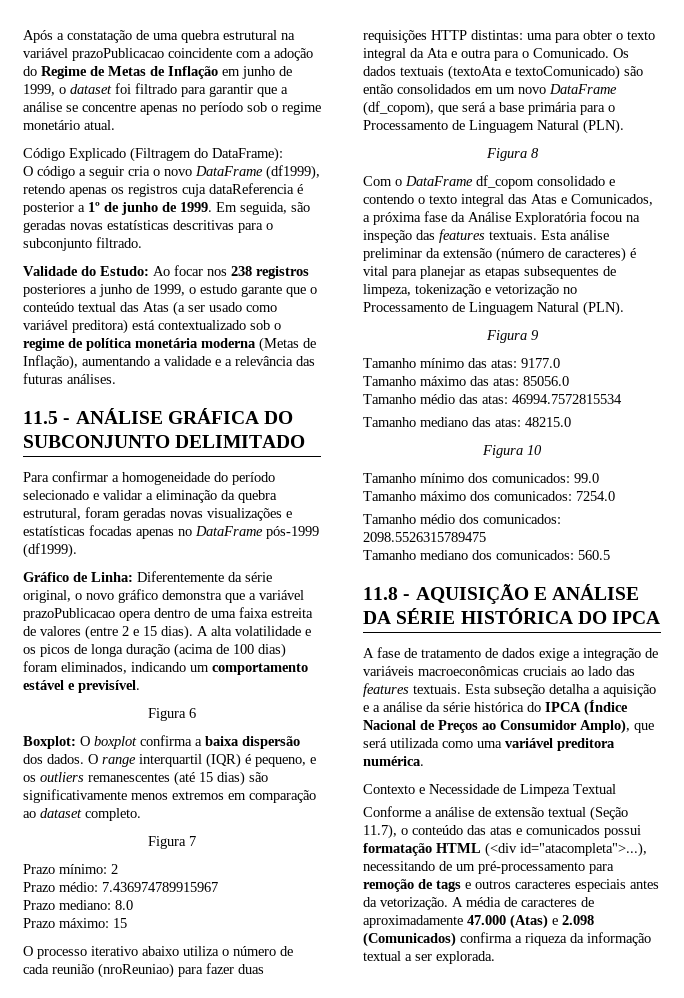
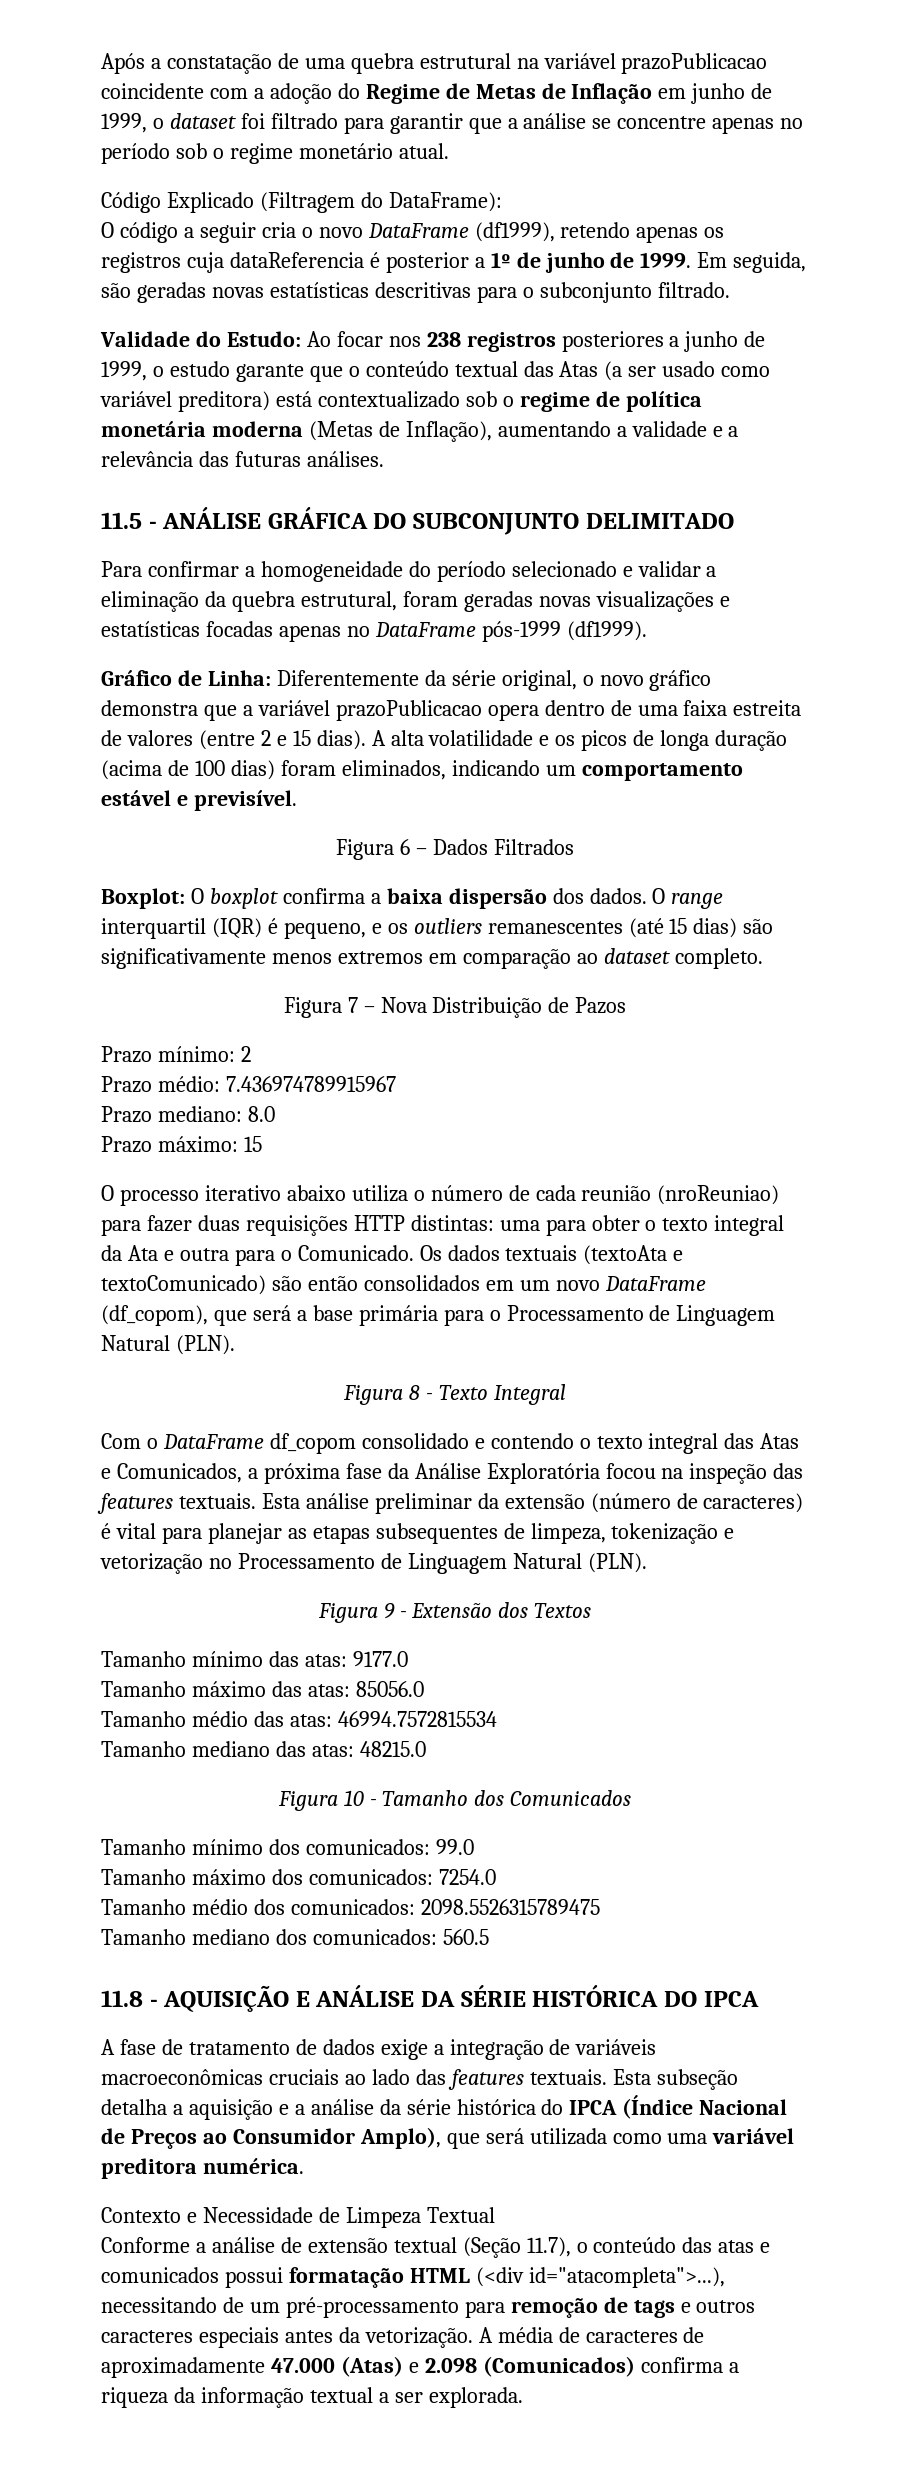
- Figura 6
+ Figura 6 – Dados Filtrados
- Figura 7
+ Figura 7 – Nova Distribuição de Pazos
- Figura 8
+ Figura 8 - Texto Integral
- Figura 9
+ Figura 9 - Extensão dos Textos
- Figura 10
+ Figura 10 - Tamanho dos Comunicados

